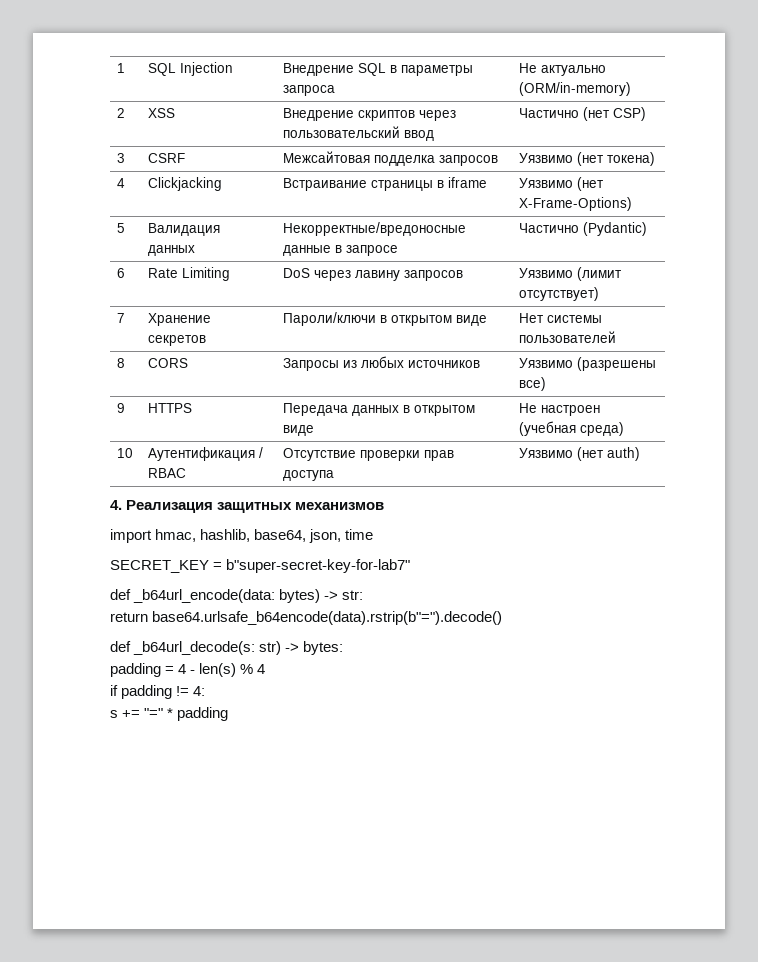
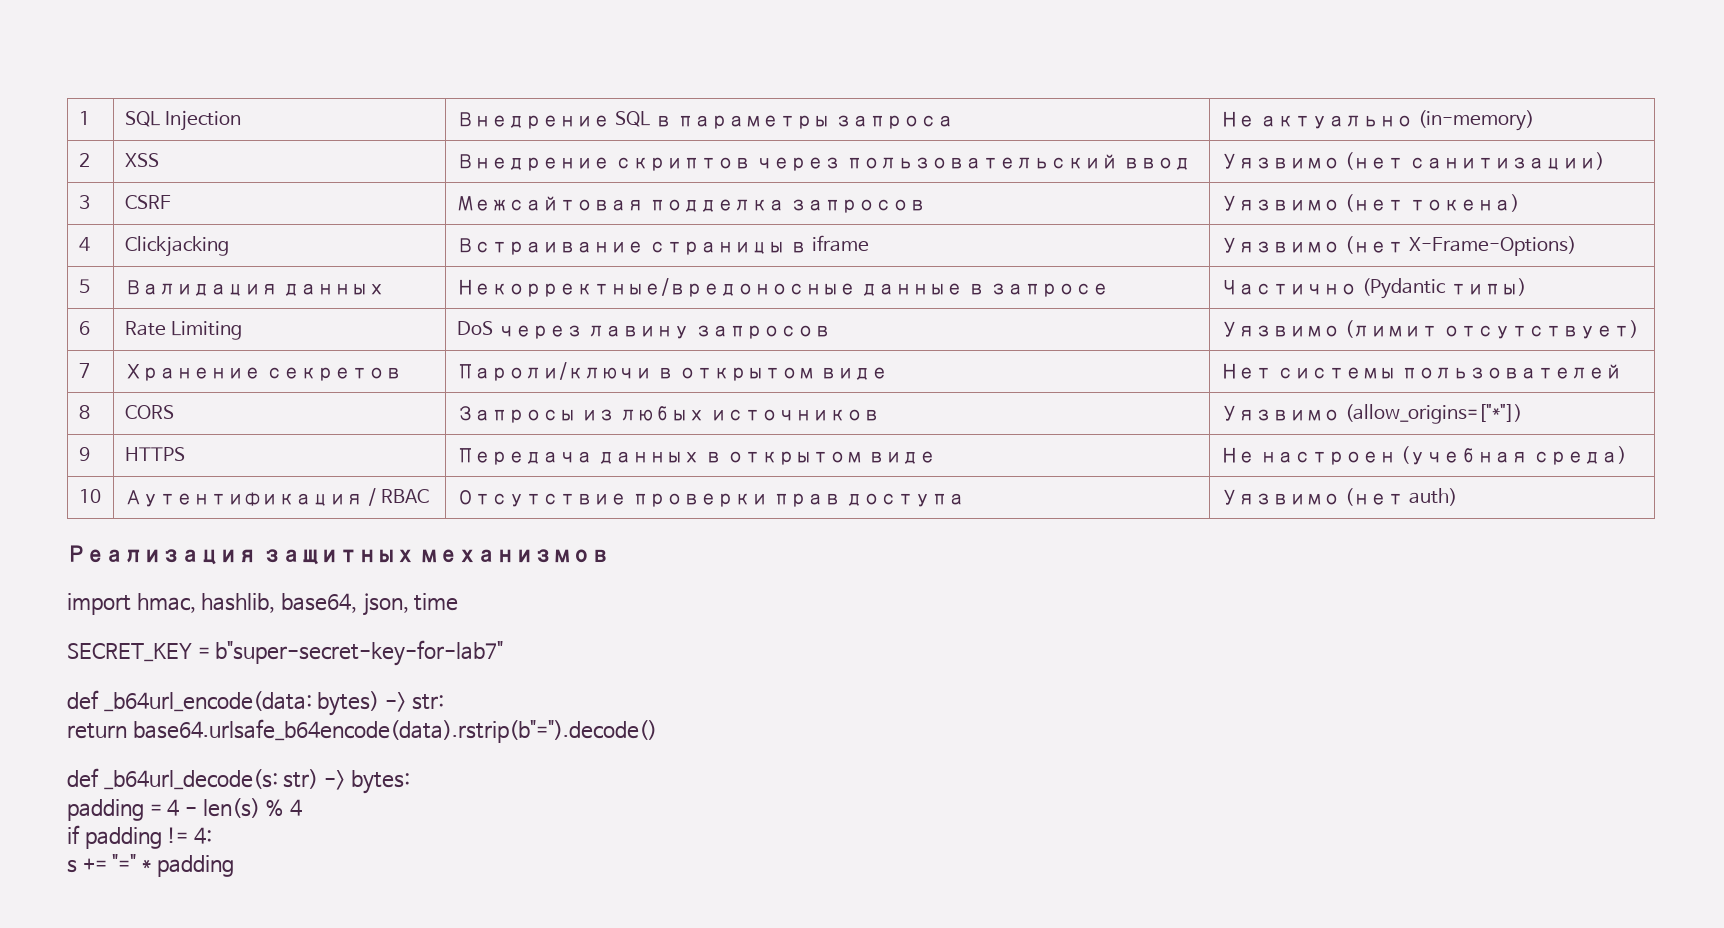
- 1 | SQL Injection | Внедрение SQL в параметры запроса | Не актуально (ORM/in-memory)
+ 1 | SQL Injection | Внедрение SQL в параметры запроса | Не актуально (in-memory)
- 2 | XSS | Внедрение скриптов через пользовательский ввод | Частично (нет CSP)
+ 2 | XSS | Внедрение скриптов через пользовательский ввод | Уязвимо (нет санитизации)
- 5 | Валидация данных | Некорректные/вредоносные данные в запросе | Частично (Pydantic)
+ 5 | Валидация данных | Некорректные/вредоносные данные в запросе | Частично (Pydantic типы)
- 8 | CORS | Запросы из любых источников | Уязвимо (разрешены все)
+ 8 | CORS | Запросы из любых источников | Уязвимо (allow_origins=["*"])
- 4. Реализация защитных механизмов
+ Реализация защитных механизмов

